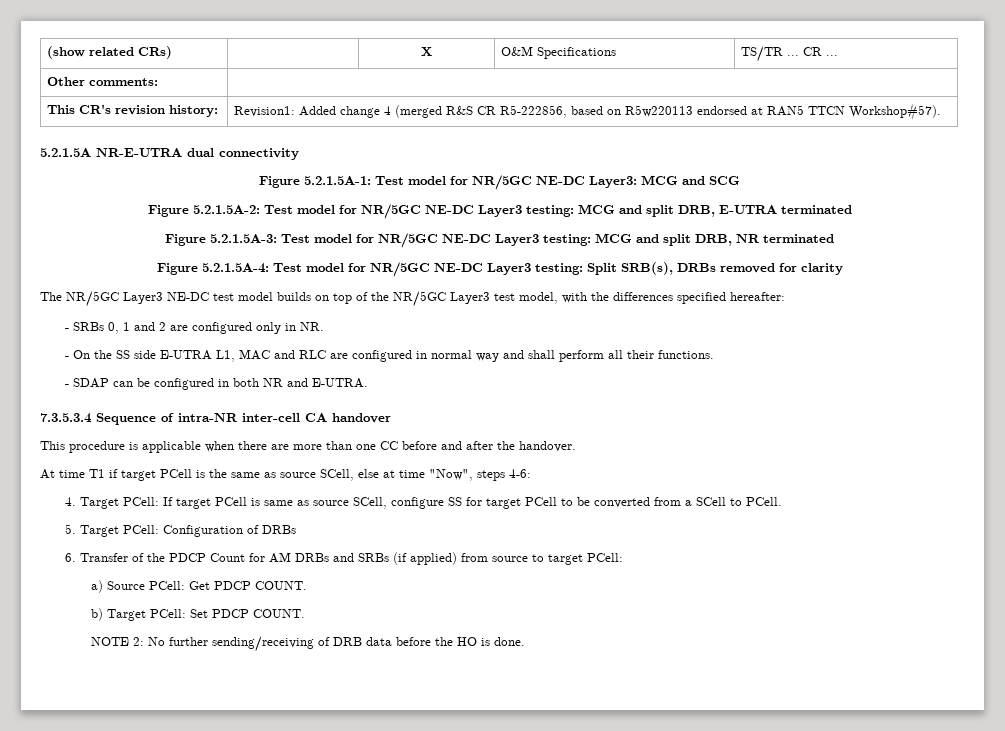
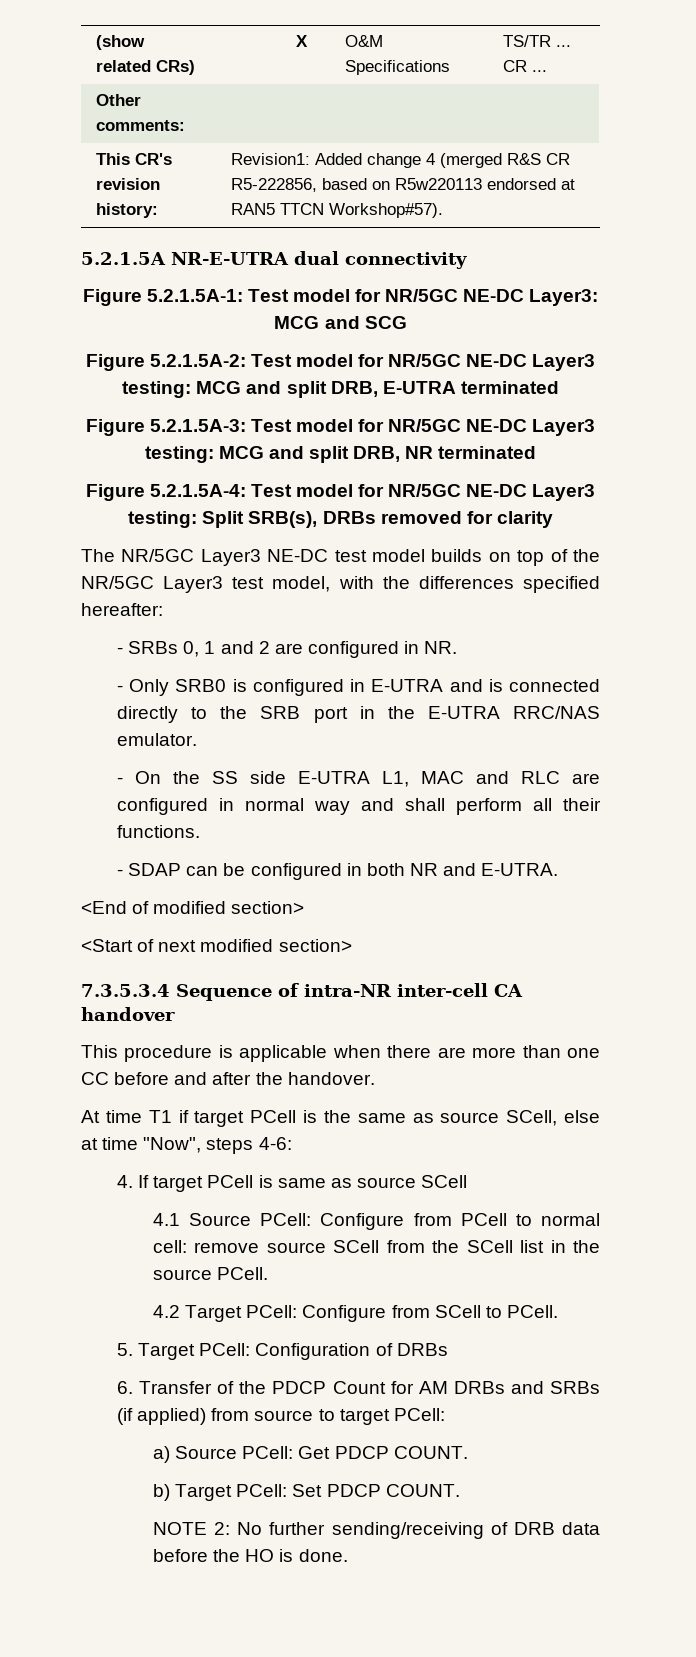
- - SRBs 0, 1 and 2 are configured only in NR.
+ - SRBs 0, 1 and 2 are configured in NR.
+ - Only SRB0 is configured in E-UTRA and is connected directly to the SRB port in the E-UTRA RRC/NAS emulator.
+ <End of modified section>
+ <Start of next modified section>
- 4. Target PCell: If target PCell is same as source SCell, configure SS for target PCell to be converted from a SCell to PCell.
+ 4. If target PCell is same as source SCell
+ 4.1 Source PCell: Configure from PCell to normal cell: remove source SCell from the SCell list in the source PCell.
+ 4.2 Target PCell: Configure from SCell to PCell.

